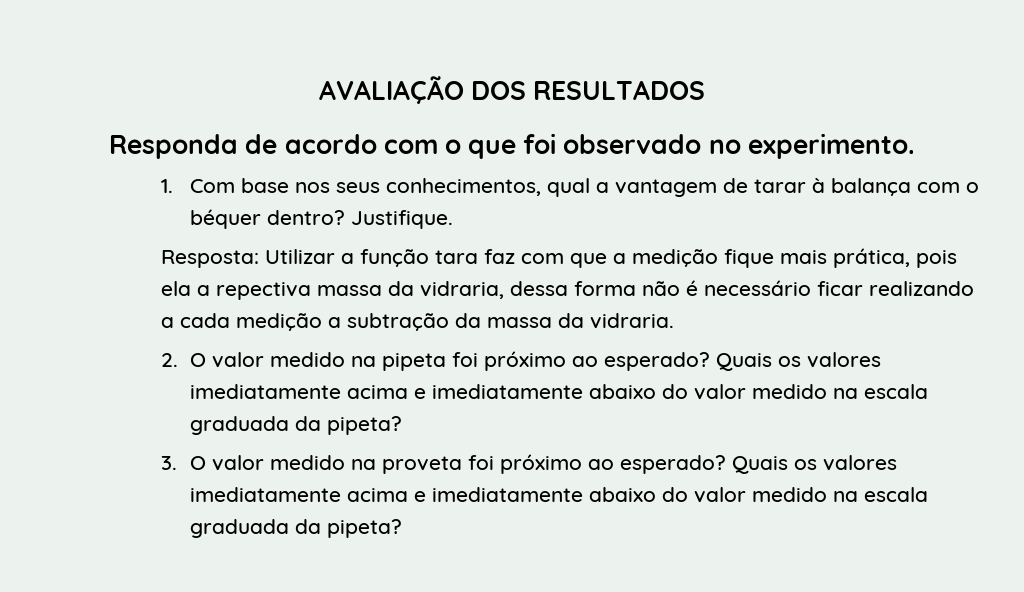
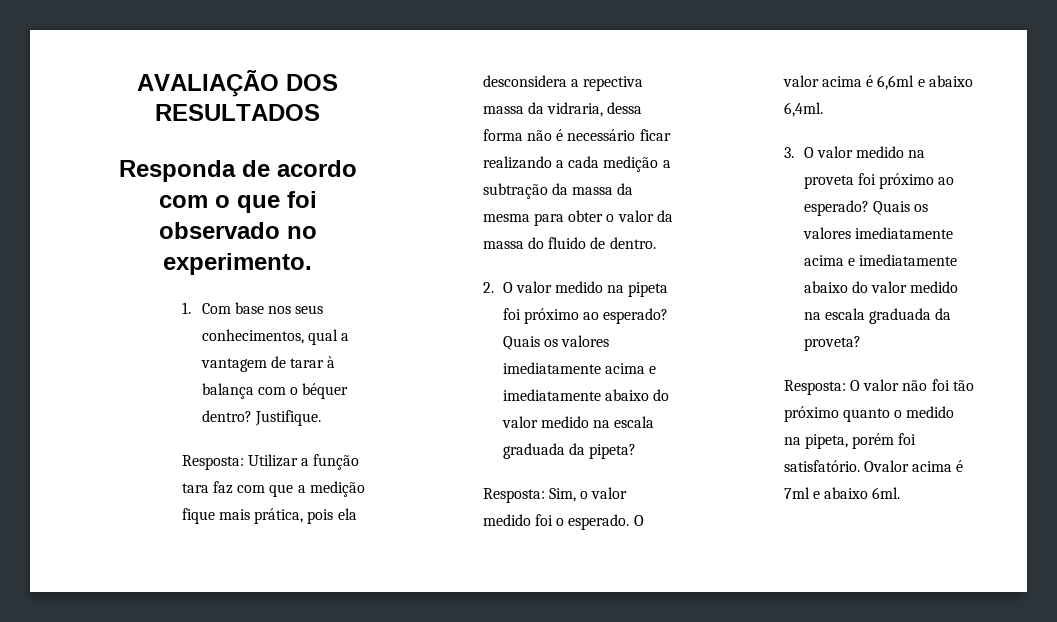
- Resposta: Utilizar a função tara faz com que a medição fique mais prática, pois ela a repectiva massa da vidraria, dessa forma não é necessário ficar realizando a cada medição a subtração da massa da vidraria.
+ Resposta: Utilizar a função tara faz com que a medição fique mais prática, pois ela desconsidera a repectiva massa da vidraria, dessa forma não é necessário ficar realizando a cada medição a subtração da massa da mesma para obter o valor da massa do fluido de dentro.
+ Resposta: Sim, o valor medido foi o esperado. O valor acima é 6,6ml e abaixo 6,4ml.
- 3. O valor medido na proveta foi próximo ao esperado? Quais os valores imediatamente acima e imediatamente abaixo do valor medido na escala graduada da pipeta?
+ 3. O valor medido na proveta foi próximo ao esperado? Quais os valores imediatamente acima e imediatamente abaixo do valor medido na escala graduada da proveta?
+ Resposta: O valor não foi tão próximo quanto o medido na pipeta, porém foi satisfatório. Ovalor acima é 7ml e abaixo 6ml.

